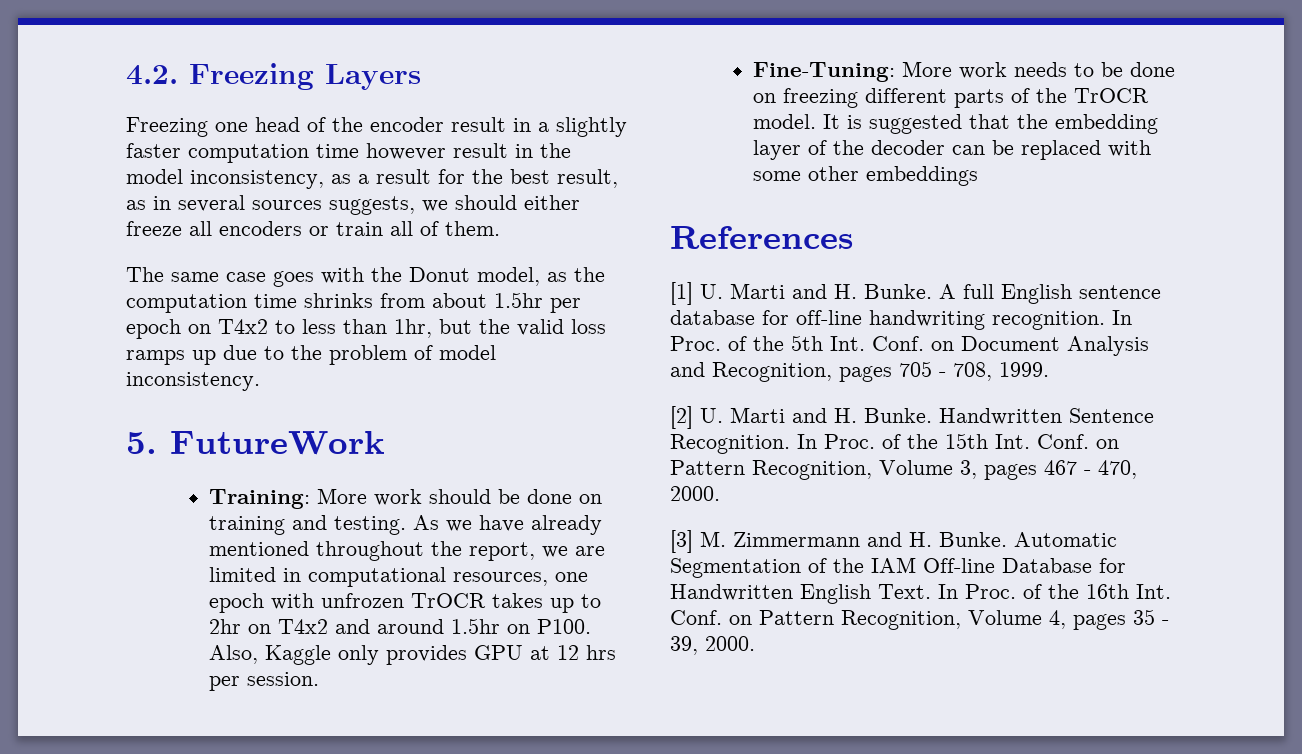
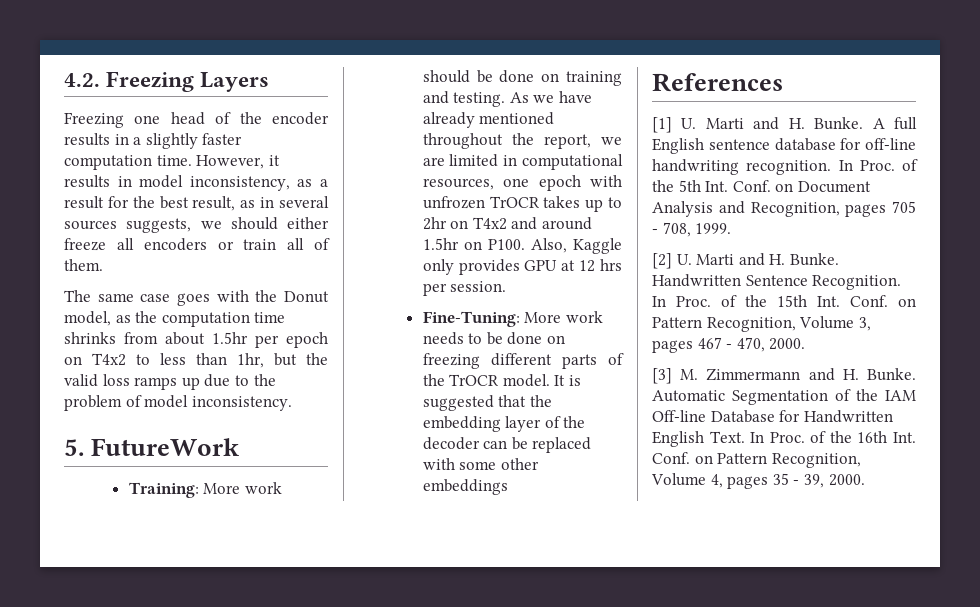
- Freezing one head of the encoder result in a slightly faster computation time however result in the model inconsistency, as a result for the best result, as in several sources suggests, we should either freeze all encoders or train all of them.
+ Freezing one head of the encoder results in a slightly faster computation time. However, it results in model inconsistency, as a result for the best result, as in several sources suggests, we should either freeze all encoders or train all of them.

